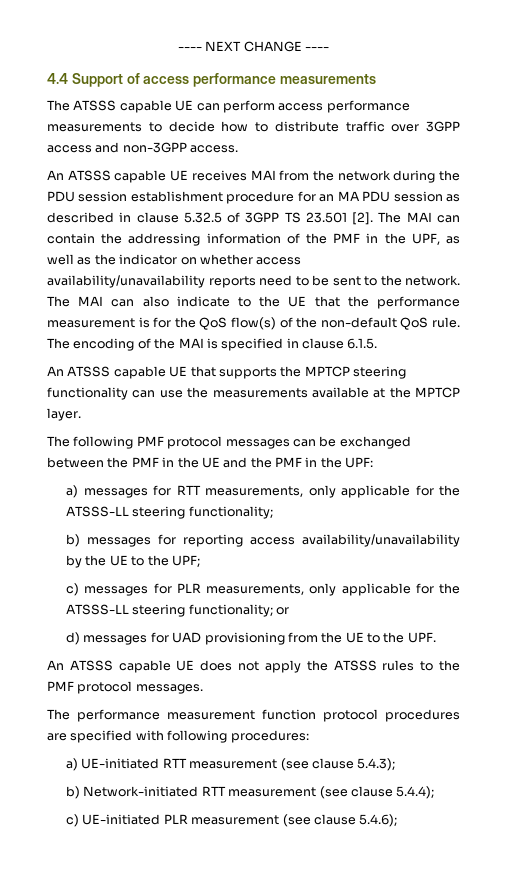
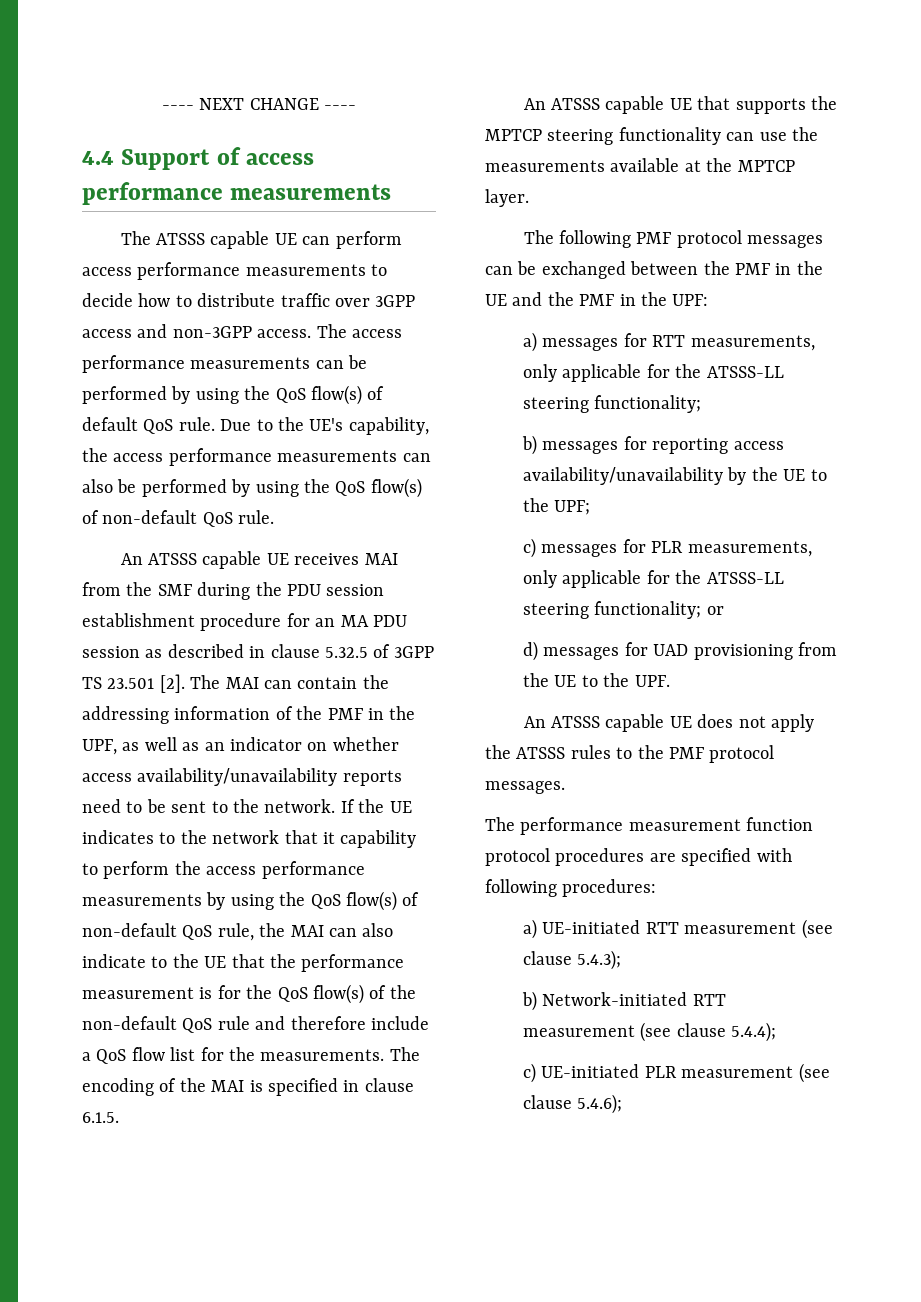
+ The access performance measurements can be performed by using the QoS flow(s) of default QoS rule. Due to the UE's capability, the access performance measurements can also be performed by using the QoS flow(s) of non-default QoS rule.
- An ATSSS capable UE receives MAI from the network during the PDU session establishment procedure for an MA PDU session as described in clause 5.32.5 of 3GPP TS 23.501 [2].
+ An ATSSS capable UE receives MAI from the SMF during the PDU session establishment procedure for an MA PDU session as described in clause 5.32.5 of 3GPP TS 23.501 [2].
- The MAI can contain the addressing information of the PMF in the UPF, as well as the indicator on whether access availability/unavailability reports need to be sent to the network.
+ The MAI can contain the addressing information of the PMF in the UPF, as well as an indicator on whether access availability/unavailability reports need to be sent to the network.
- The MAI can also indicate to the UE that the performance measurement is for the QoS flow(s) of the non-default QoS rule.
+ If the UE indicates to the network that it capability to perform the access performance measurements by using the QoS flow(s) of non-default QoS rule, the MAI can also indicate to the UE that the performance measurement is for the QoS flow(s) of the non-default QoS rule and therefore include a QoS flow list for the measurements.

